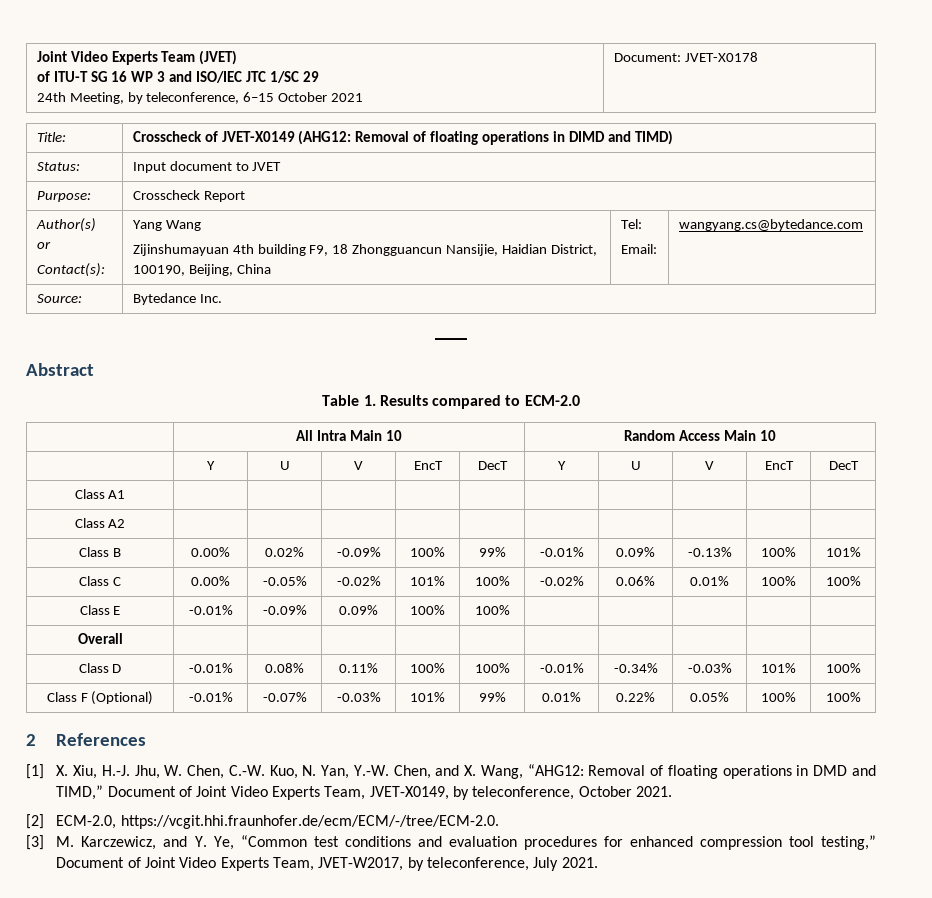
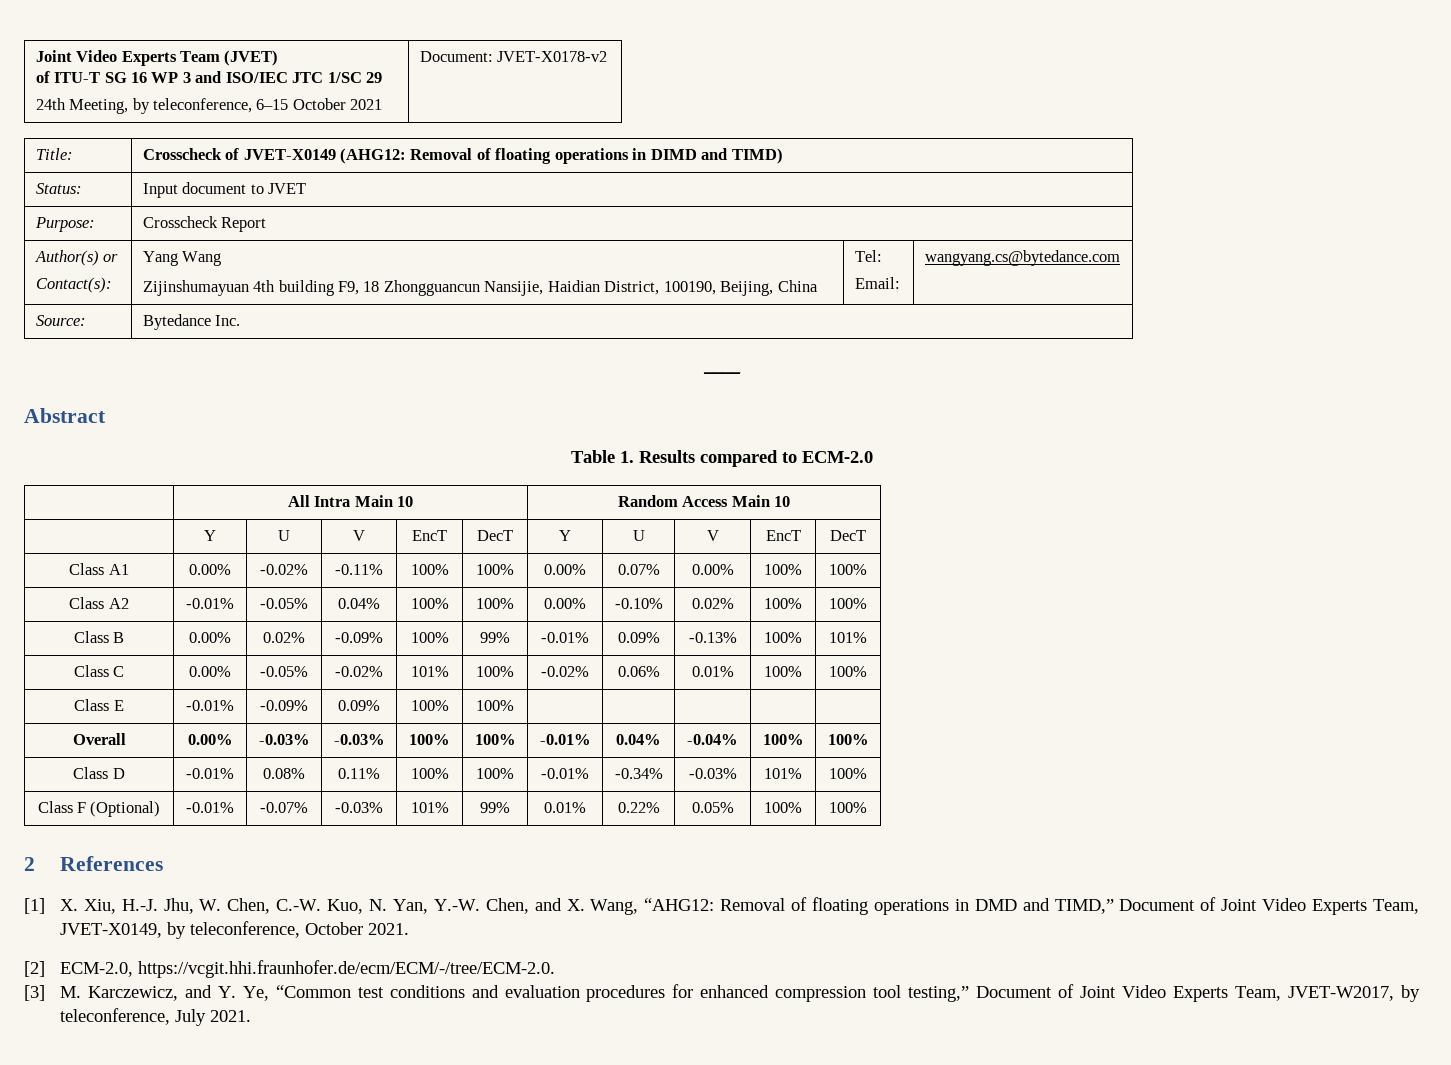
  Joint Video Experts Team (JVET)
  of ITU-T SG 16 WP 3 and ISO/IEC JTC 1/SC 29
- 24th Meeting, by teleconference, 6–15 October 2021 | Document: JVET-X0178
+ 24th Meeting, by teleconference, 6–15 October 2021 | Document: JVET-X0178-v2
- Class A1 | | | | | | | | | |
- Class A2 | | | | | | | | | |
+ Class A1 | 0.00% | -0.02% | -0.11% | 100% | 100% | 0.00% | 0.07% | 0.00% | 100% | 100%
+ Class A2 | -0.01% | -0.05% | 0.04% | 100% | 100% | 0.00% | -0.10% | 0.02% | 100% | 100%
- Overall | | | | | | | | | |
+ Overall | 0.00% | -0.03% | -0.03% | 100% | 100% | -0.01% | 0.04% | -0.04% | 100% | 100%

